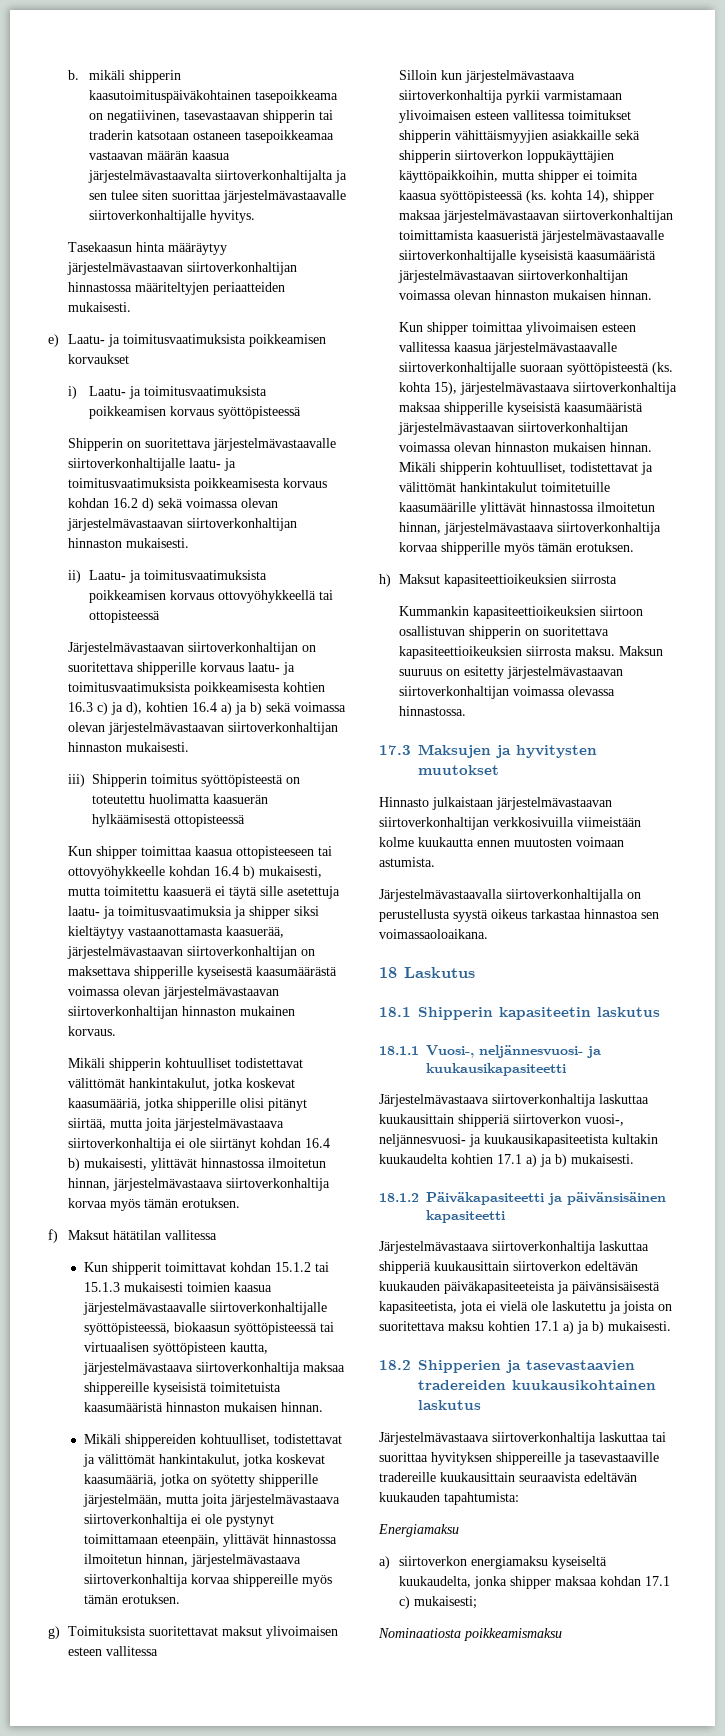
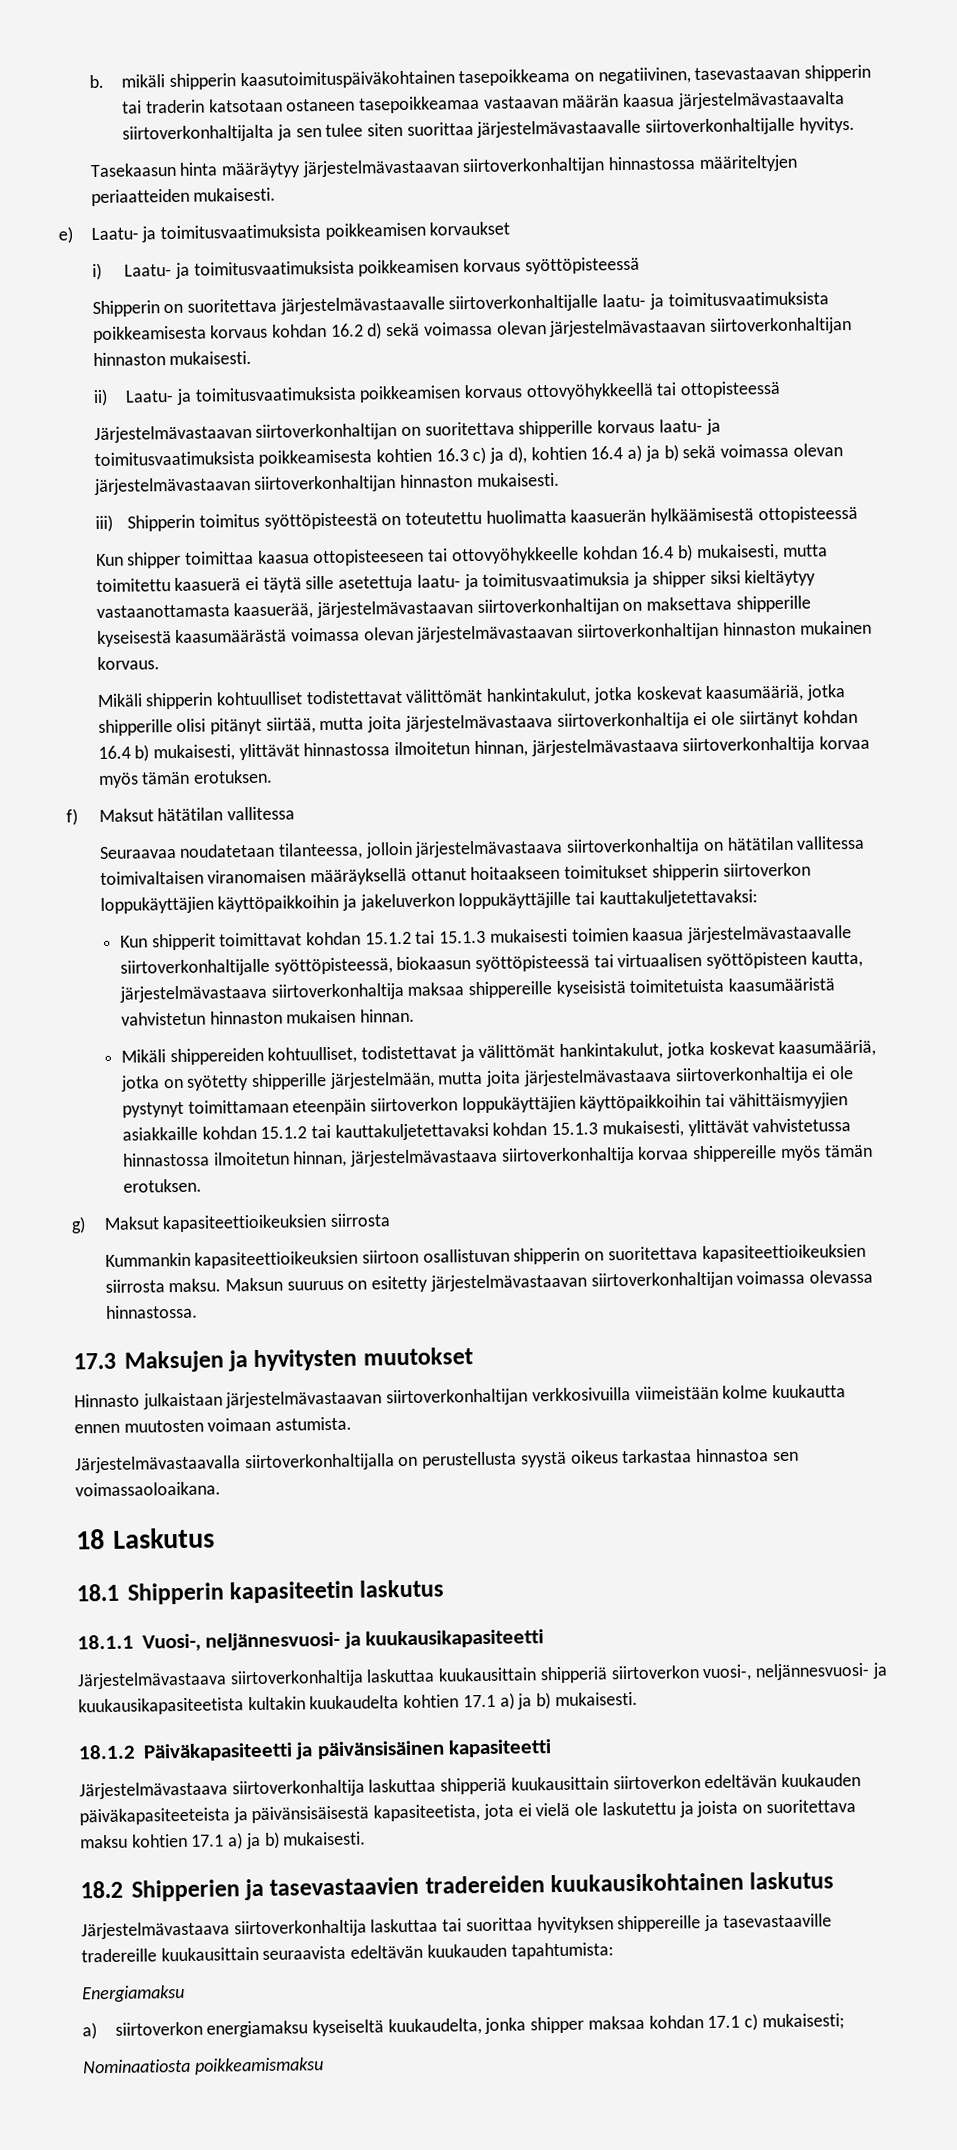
+ Seuraavaa noudatetaan tilanteessa, jolloin järjestelmävastaava siirtoverkonhaltija on hätätilan vallitessa toimivaltaisen viranomaisen määräyksellä ottanut hoitaakseen toimitukset shipperin siirtoverkon loppukäyttäjien käyttöpaikkoihin ja jakeluverkon loppukäyttäjille tai kauttakuljetettavaksi:
- Kun shipperit toimittavat kohdan 15.1.2 tai 15.1.3 mukaisesti toimien kaasua järjestelmävastaavalle siirtoverkonhaltijalle syöttöpisteessä, biokaasun syöttöpisteessä tai virtuaalisen syöttöpisteen kautta, järjestelmävastaava siirtoverkonhaltija maksaa shippereille kyseisistä toimitetuista kaasumääristä hinnaston mukaisen hinnan.
+ Kun shipperit toimittavat kohdan 15.1.2 tai 15.1.3 mukaisesti toimien kaasua järjestelmävastaavalle siirtoverkonhaltijalle syöttöpisteessä, biokaasun syöttöpisteessä tai virtuaalisen syöttöpisteen kautta, järjestelmävastaava siirtoverkonhaltija maksaa shippereille kyseisistä toimitetuista kaasumääristä vahvistetun hinnaston mukaisen hinnan.
- Mikäli shippereiden kohtuulliset, todistettavat ja välittömät hankintakulut, jotka koskevat kaasumääriä, jotka on syötetty shipperille järjestelmään, mutta joita järjestelmävastaava siirtoverkonhaltija ei ole pystynyt toimittamaan eteenpäin, ylittävät hinnastossa ilmoitetun hinnan, järjestelmävastaava siirtoverkonhaltija korvaa shippereille myös tämän erotuksen.
+ Mikäli shippereiden kohtuulliset, todistettavat ja välittömät hankintakulut, jotka koskevat kaasumääriä, jotka on syötetty shipperille järjestelmään, mutta joita järjestelmävastaava siirtoverkonhaltija ei ole pystynyt toimittamaan eteenpäin siirtoverkon loppukäyttäjien käyttöpaikkoihin tai vähittäismyyjien asiakkaille kohdan 15.1.2 tai kauttakuljetettavaksi kohdan 15.1.3 mukaisesti, ylittävät vahvistetussa hinnastossa ilmoitetun hinnan, järjestelmävastaava siirtoverkonhaltija korvaa shippereille myös tämän erotuksen.
- g) Toimituksista suoritettavat maksut ylivoimaisen esteen vallitessa
- Silloin kun järjestelmävastaava siirtoverkonhaltija pyrkii varmistamaan ylivoimaisen esteen vallitessa toimitukset shipperin vähittäismyyjien asiakkaille sekä shipperin siirtoverkon loppukäyttäjien käyttöpaikkoihin, mutta shipper ei toimita kaasua syöttöpisteessä (ks. kohta 14), shipper maksaa järjestelmävastaavan siirtoverkonhaltijan toimittamista kaasueristä järjestelmävastaavalle siirtoverkonhaltijalle kyseisistä kaasumääristä järjestelmävastaavan siirtoverkonhaltijan voimassa olevan hinnaston mukaisen hinnan.
- Kun shipper toimittaa ylivoimaisen esteen vallitessa kaasua järjestelmävastaavalle siirtoverkonhaltijalle suoraan syöttöpisteestä (ks. kohta 15), järjestelmävastaava siirtoverkonhaltija maksaa shipperille kyseisistä kaasumääristä järjestelmävastaavan siirtoverkonhaltijan voimassa olevan hinnaston mukaisen hinnan. Mikäli shipperin kohtuulliset, todistettavat ja välittömät hankintakulut toimitetuille kaasumäärille ylittävät hinnastossa ilmoitetun hinnan, järjestelmävastaava siirtoverkonhaltija korvaa shipperille myös tämän erotuksen.
- h) Maksut kapasiteettioikeuksien siirrosta
+ g) Maksut kapasiteettioikeuksien siirrosta

